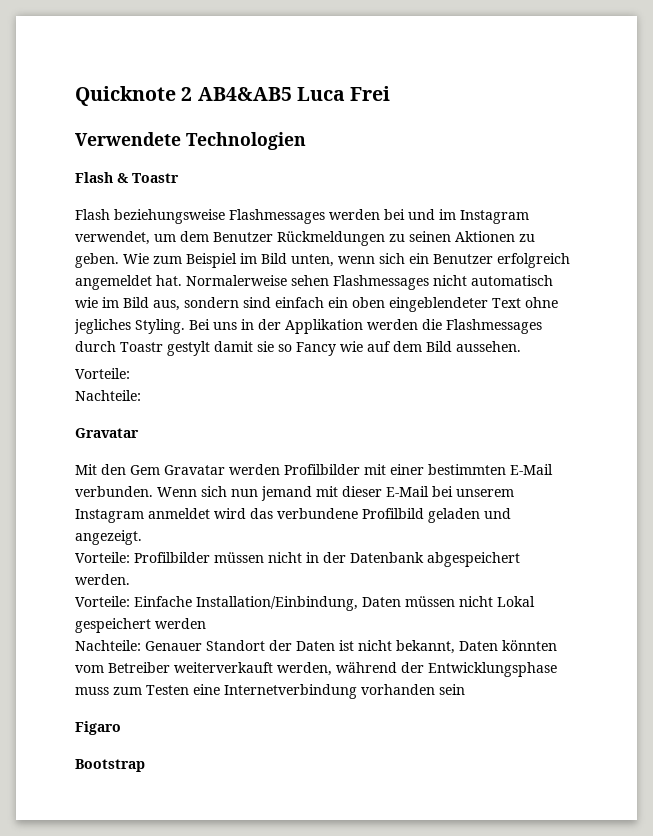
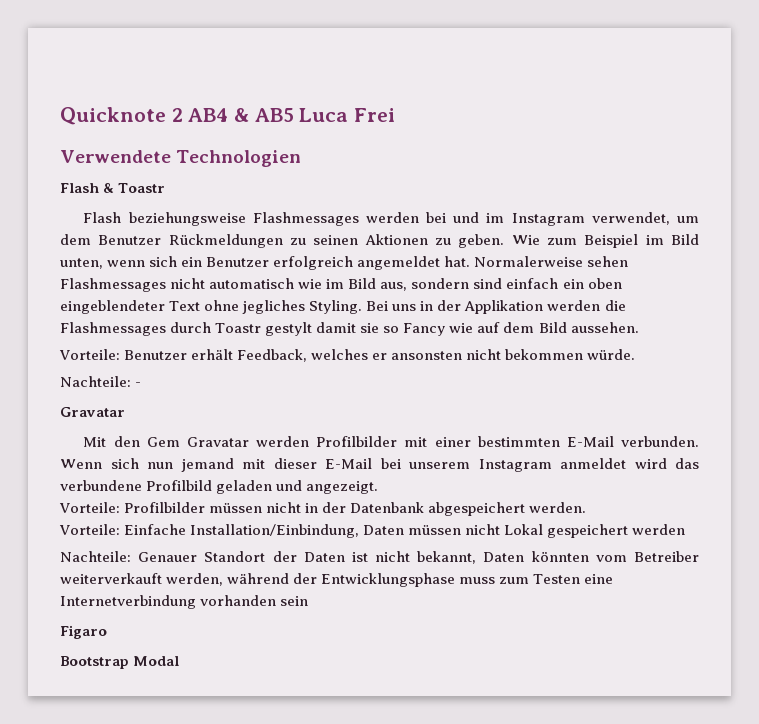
- Quicknote 2 AB4&AB5 Luca Frei
+ Quicknote 2 AB4 & AB5 Luca Frei
  Bei uns in der Applikation werden die Flashmessages durch Toastr gestylt damit sie so Fancy wie auf dem Bild aussehen.
- Vorteile:
- Nachteile:
+ Vorteile: Benutzer erhält Feedback, welches er ansonsten nicht bekommen würde.
+ Nachteile: -
- Bootstrap
+ Bootstrap Modal

